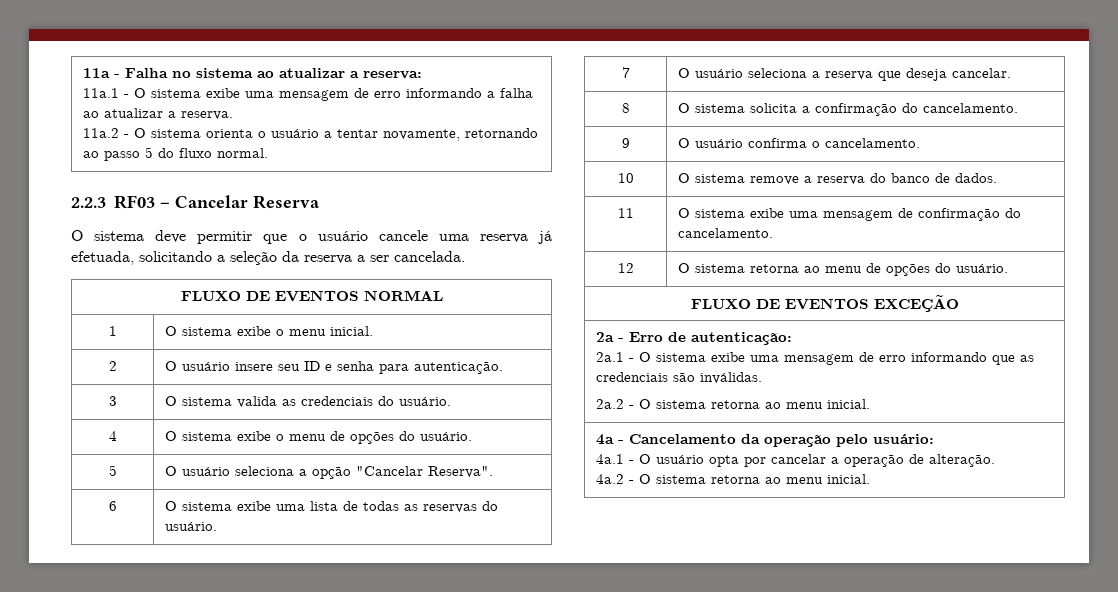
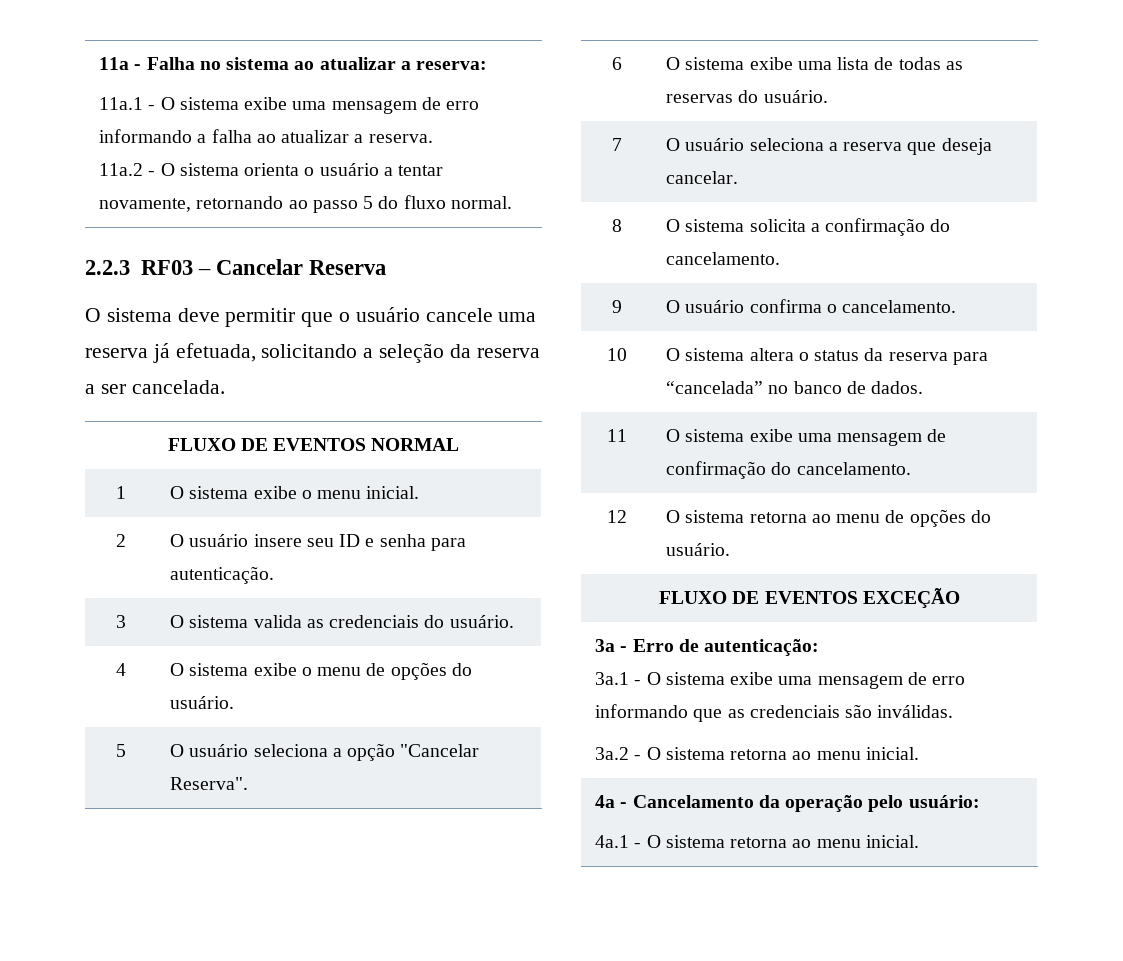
- 10 | O sistema remove a reserva do banco de dados.
+ 10 | O sistema altera o status da reserva para “cancelada” no banco de dados.
- 2a - Erro de autenticação:
- 2a.1 - O sistema exibe uma mensagem de erro informando que as credenciais são inválidas.
- 2a.2 - O sistema retorna ao menu inicial.
+ 3a - Erro de autenticação:
+ 3a.1 - O sistema exibe uma mensagem de erro informando que as credenciais são inválidas.
+ 3a.2 - O sistema retorna ao menu inicial.
  4a - Cancelamento da operação pelo usuário:
- 4a.1 - O usuário opta por cancelar a operação de alteração.
- 4a.2 - O sistema retorna ao menu inicial.
+ 4a.1 - O sistema retorna ao menu inicial.

